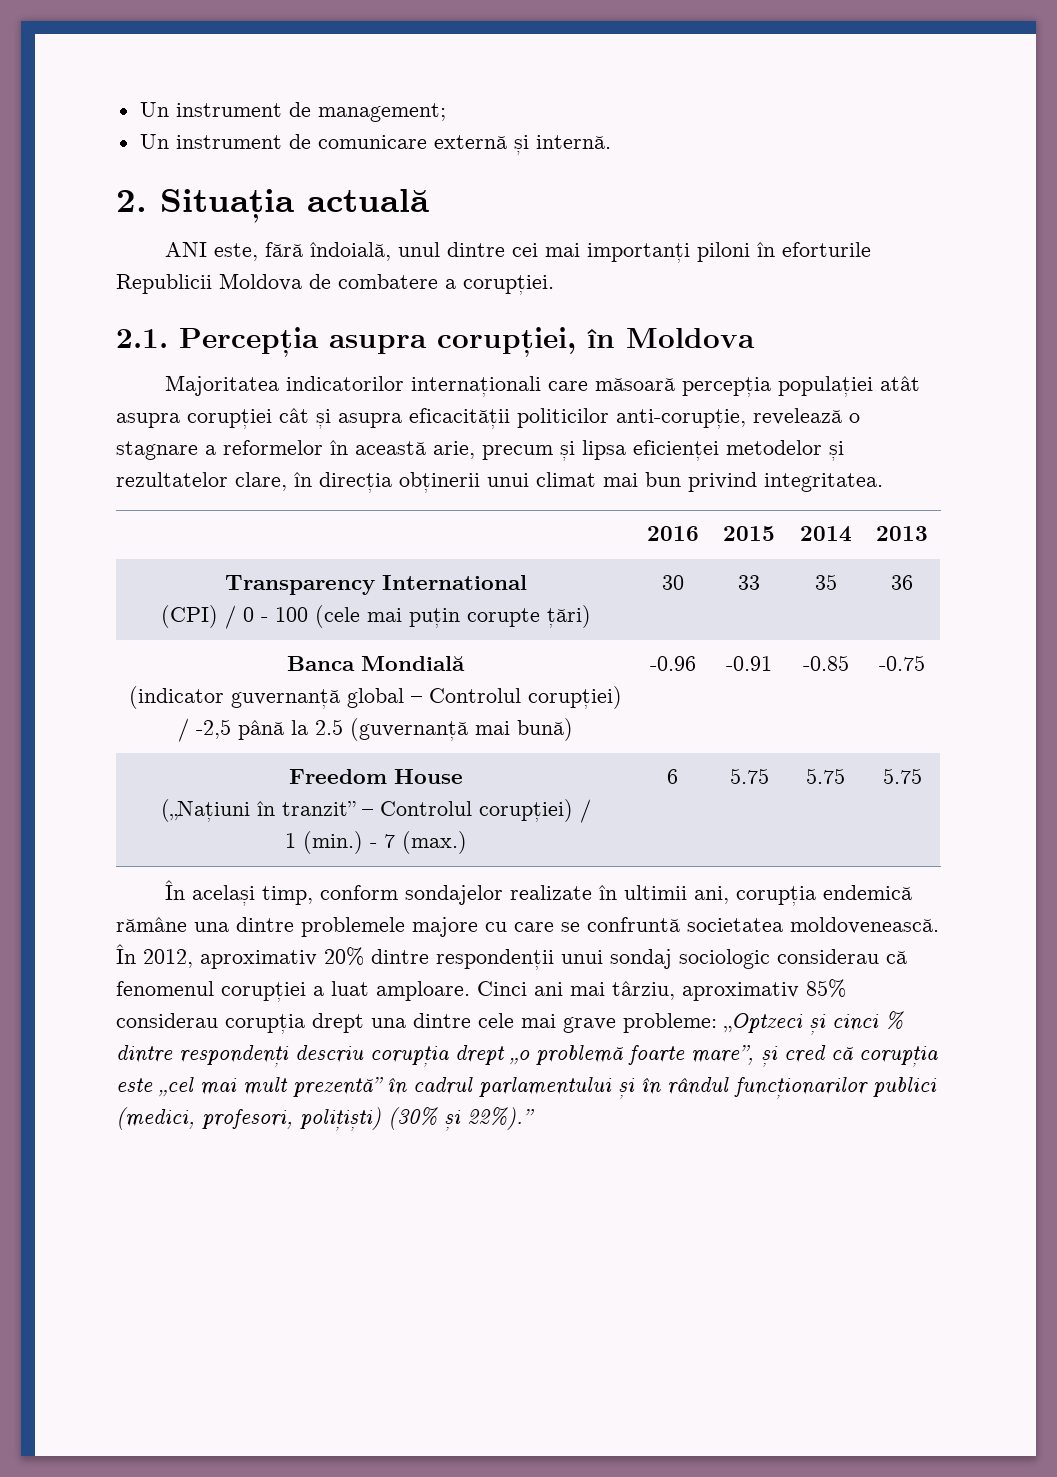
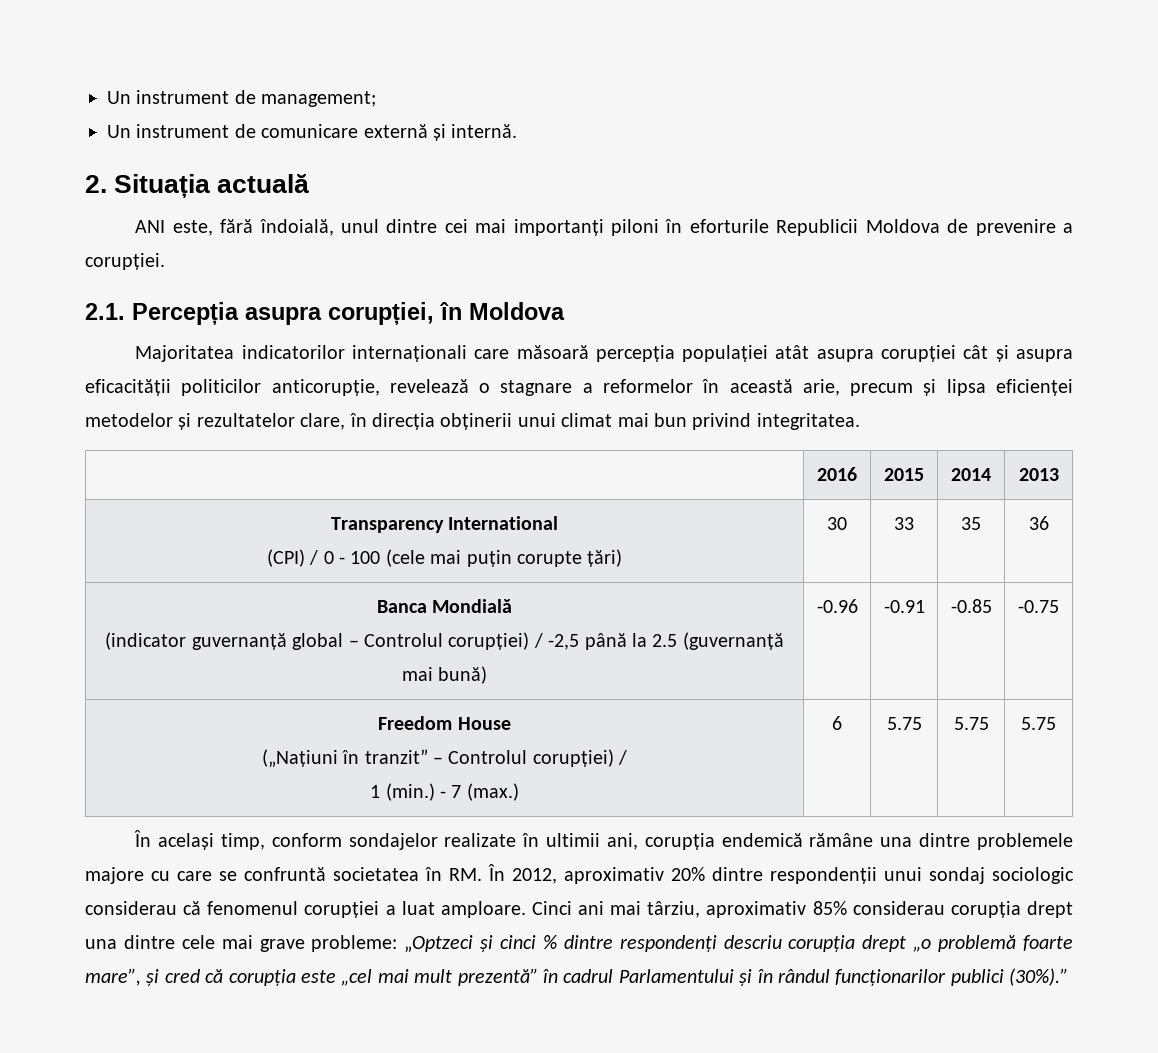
- ANI este, fără îndoială, unul dintre cei mai importanți piloni în eforturile Republicii Moldova de combatere a corupției.
+ ANI este, fără îndoială, unul dintre cei mai importanți piloni în eforturile Republicii Moldova de prevenire a corupției.
- Majoritatea indicatorilor internaționali care măsoară percepția populației atât asupra corupției cât și asupra eficacității politicilor anti-corupție, revelează o stagnare a reformelor în această arie, precum și lipsa eficienței metodelor și rezultatelor clare, în direcția obținerii unui climat mai bun privind integritatea.
+ Majoritatea indicatorilor internaționali care măsoară percepția populației atât asupra corupției cât și asupra eficacității politicilor anticorupție, revelează o stagnare a reformelor în această arie, precum și lipsa eficienței metodelor și rezultatelor clare, în direcția obținerii unui climat mai bun privind integritatea.
- În același timp, conform sondajelor realizate în ultimii ani, corupția endemică rămâne una dintre problemele majore cu care se confruntă societatea moldovenească. În 2012, aproximativ 20% dintre respondenții unui sondaj sociologic considerau că fenomenul corupției a luat amploare.
+ În același timp, conform sondajelor realizate în ultimii ani, corupția endemică rămâne una dintre problemele majore cu care se confruntă societatea în RM. În 2012, aproximativ 20% dintre respondenții unui sondaj sociologic considerau că fenomenul corupției a luat amploare.
- Cinci ani mai târziu, aproximativ 85% considerau corupția drept una dintre cele mai grave probleme: „Optzeci și cinci % dintre respondenți descriu corupția drept „o problemă foarte mare”, și cred că corupția este „cel mai mult prezentă” în cadrul parlamentului și în rândul funcționarilor publici (medici, profesori, polițiști) (30% și 22%).”
+ Cinci ani mai târziu, aproximativ 85% considerau corupția drept una dintre cele mai grave probleme: „Optzeci și cinci % dintre respondenți descriu corupția drept „o problemă foarte mare”, și cred că corupția este „cel mai mult prezentă” în cadrul Parlamentului și în rândul funcționarilor publici (30%).”

